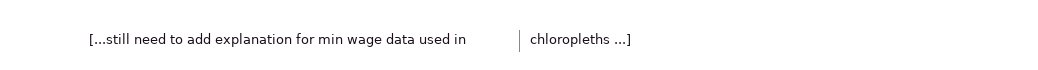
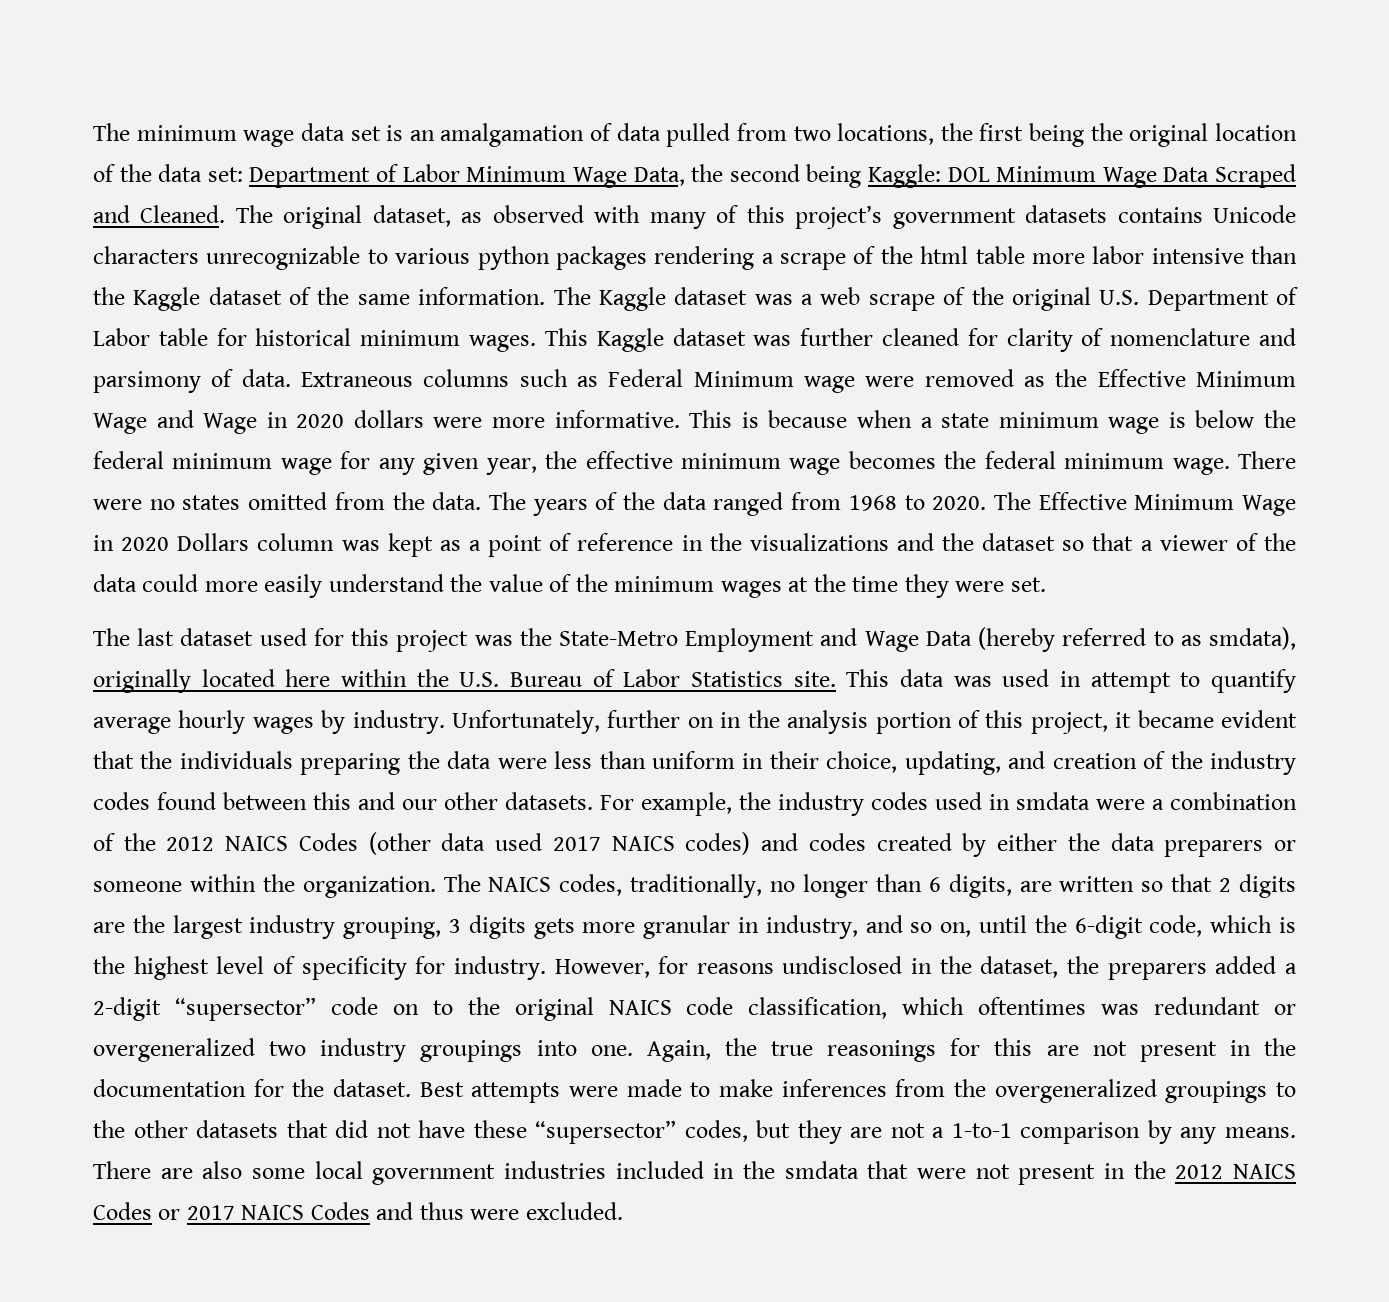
- [...still need to add explanation for min wage data used in chloropleths ...]
+ The minimum wage data set is an amalgamation of data pulled from two locations, the first being the original location of the data set: Department of Labor Minimum Wage Data, the second being Kaggle: DOL Minimum Wage Data Scraped and Cleaned. The original dataset, as observed with many of this project’s government datasets contains Unicode characters unrecognizable to various python packages rendering a scrape of the html table more labor intensive than the Kaggle dataset of the same information. The Kaggle dataset was a web scrape of the original U.S. Department of Labor table for historical minimum wages. This Kaggle dataset was further cleaned for clarity of nomenclature and parsimony of data. Extraneous columns such as Federal Minimum wage were removed as the Effective Minimum Wage and Wage in 2020 dollars were more informative. This is because when a state minimum wage is below the federal minimum wage for any given year, the effective minimum wage becomes the federal minimum wage. There were no states omitted from the data. The years of the data ranged from 1968 to 2020. The Effective Minimum Wage in 2020 Dollars column was kept as a point of reference in the visualizations and the dataset so that a viewer of the data could more easily understand the value of the minimum wages at the time they were set.
+ The last dataset used for this project was the State-Metro Employment and Wage Data (hereby referred to as smdata), originally located here within the U.S. Bureau of Labor Statistics site. This data was used in attempt to quantify average hourly wages by industry. Unfortunately, further on in the analysis portion of this project, it became evident that the individuals preparing the data were less than uniform in their choice, updating, and creation of the industry codes found between this and our other datasets. For example, the industry codes used in smdata were a combination of the 2012 NAICS Codes (other data used 2017 NAICS codes) and codes created by either the data preparers or someone within the organization. The NAICS codes, traditionally, no longer than 6 digits, are written so that 2 digits are the largest industry grouping, 3 digits gets more granular in industry, and so on, until the 6-digit code, which is the highest level of specificity for industry. However, for reasons undisclosed in the dataset, the preparers added a 2-digit “supersector” code on to the original NAICS code classification, which oftentimes was redundant or overgeneralized two industry groupings into one. Again, the true reasonings for this are not present in the documentation for the dataset. Best attempts were made to make inferences from the overgeneralized groupings to the other datasets that did not have these “supersector” codes, but they are not a 1-to-1 comparison by any means. There are also some local government industries included in the smdata that were not present in the 2012 NAICS Codes or 2017 NAICS Codes and thus were excluded.

